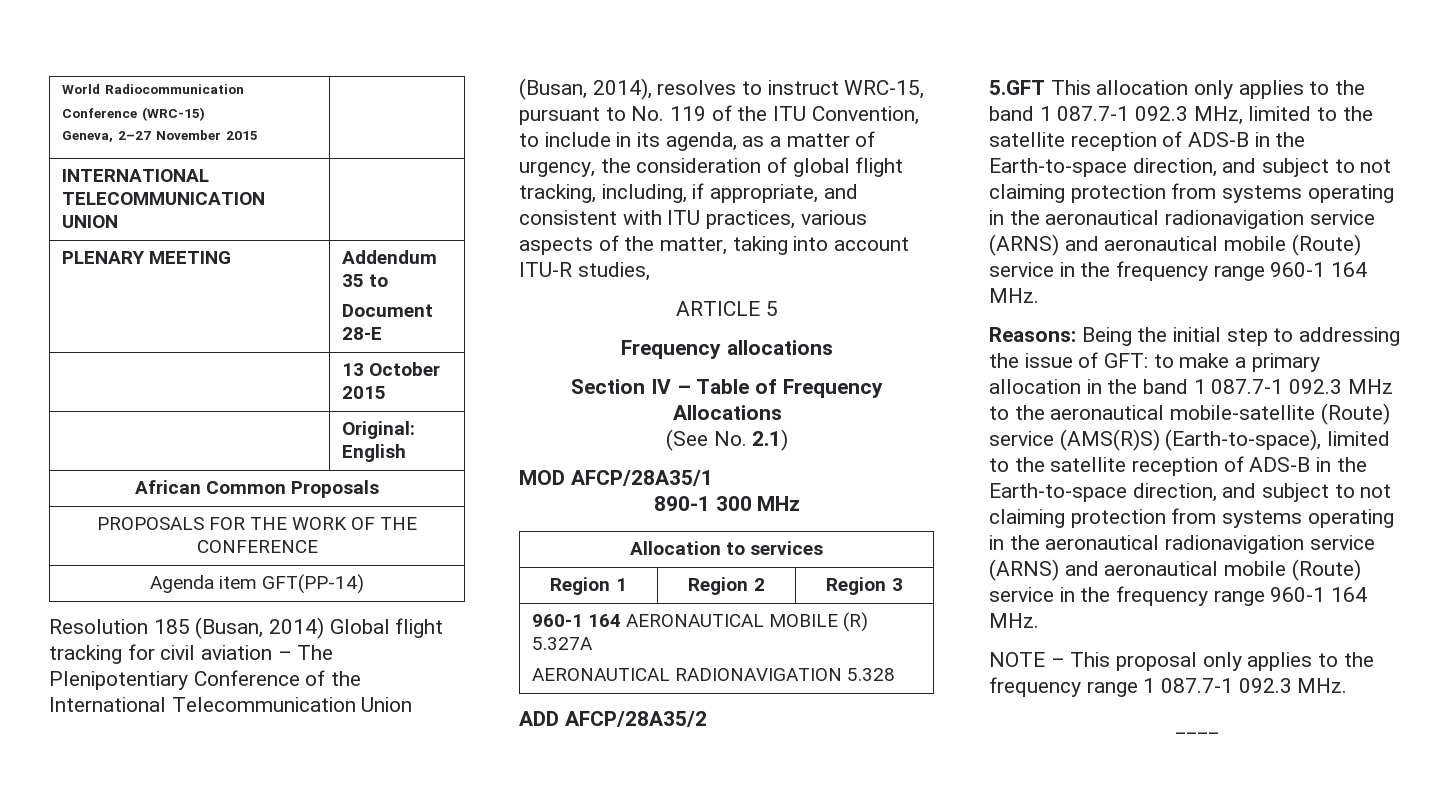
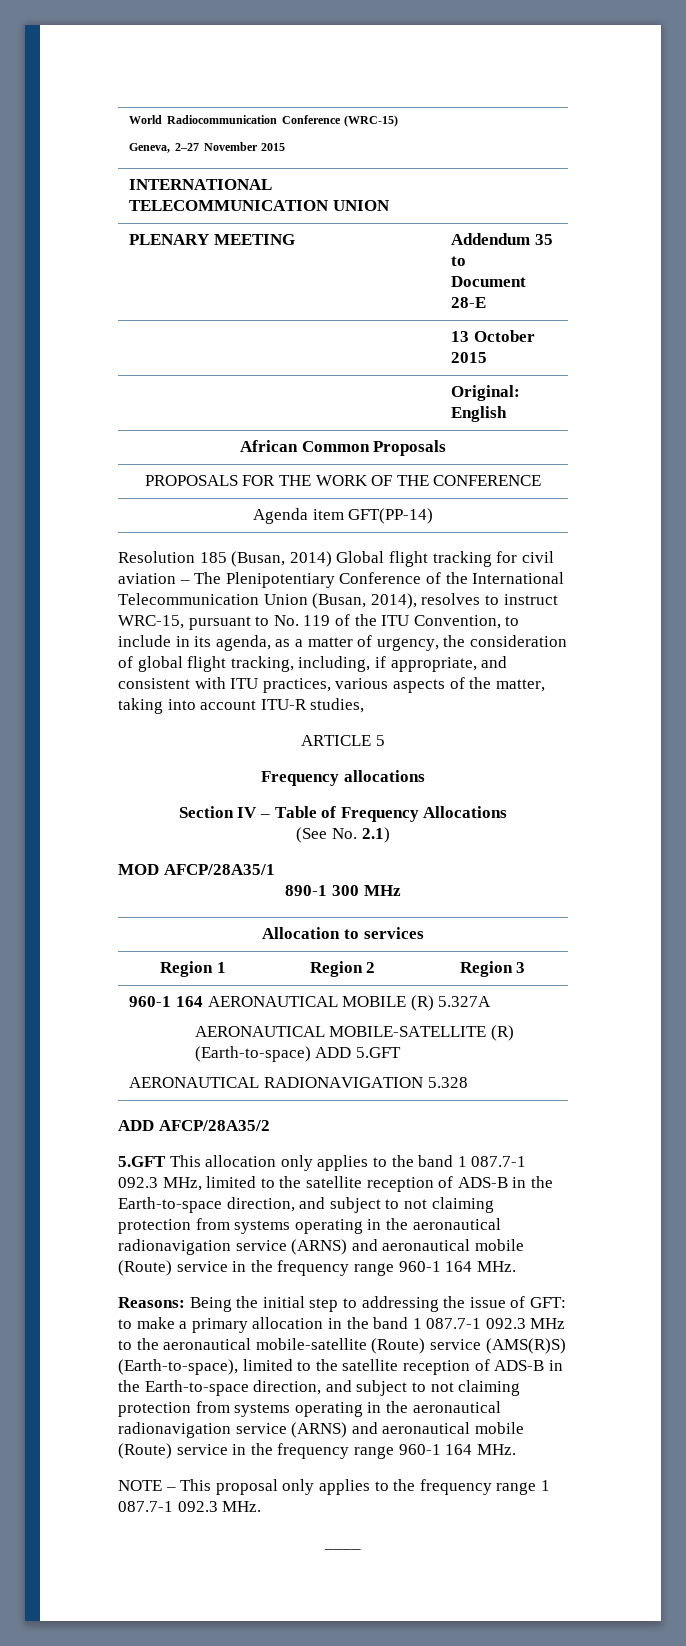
  960-1 164 AERONAUTICAL MOBILE (R) 5.327A
+ AERONAUTICAL MOBILE-SATELLITE (R) (Earth-to-space) ADD 5.GFT

